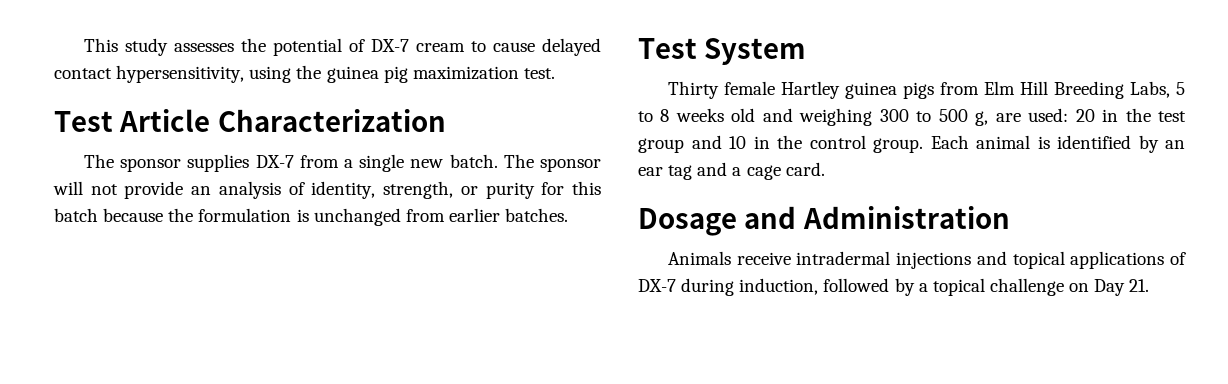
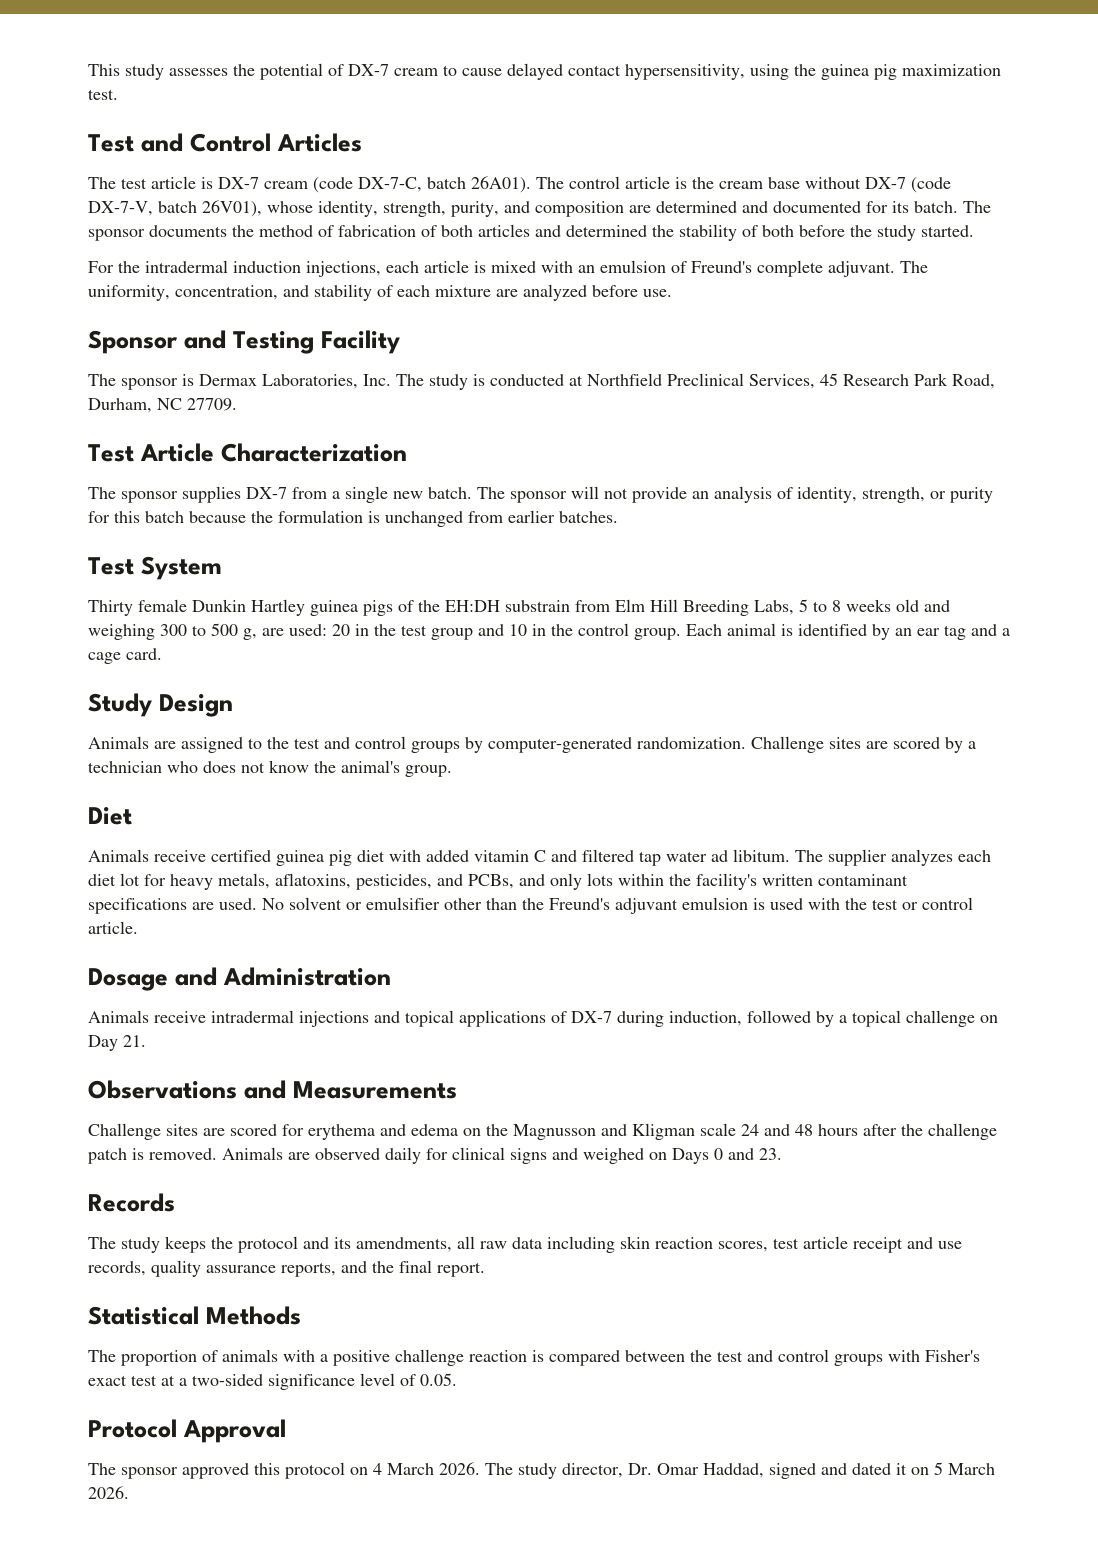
+ Test and Control Articles
+ The test article is DX-7 cream (code DX-7-C, batch 26A01). The control article is the cream base without DX-7 (code DX-7-V, batch 26V01), whose identity, strength, purity, and composition are determined and documented for its batch. The sponsor documents the method of fabrication of both articles and determined the stability of both before the study started.
+ For the intradermal induction injections, each article is mixed with an emulsion of Freund's complete adjuvant. The uniformity, concentration, and stability of each mixture are analyzed before use.
+ Sponsor and Testing Facility
+ The sponsor is Dermax Laboratories, Inc. The study is conducted at Northfield Preclinical Services, 45 Research Park Road, Durham, NC 27709.
- Thirty female Hartley guinea pigs from Elm Hill Breeding Labs, 5 to 8 weeks old and weighing 300 to 500 g, are used: 20 in the test group and 10 in the control group.
+ Thirty female Dunkin Hartley guinea pigs of the EH:DH substrain from Elm Hill Breeding Labs, 5 to 8 weeks old and weighing 300 to 500 g, are used: 20 in the test group and 10 in the control group.
+ Study Design
+ Animals are assigned to the test and control groups by computer-generated randomization. Challenge sites are scored by a technician who does not know the animal's group.
+ Diet
+ Animals receive certified guinea pig diet with added vitamin C and filtered tap water ad libitum. The supplier analyzes each diet lot for heavy metals, aflatoxins, pesticides, and PCBs, and only lots within the facility's written contaminant specifications are used. No solvent or emulsifier other than the Freund's adjuvant emulsion is used with the test or control article.
+ Observations and Measurements
+ Challenge sites are scored for erythema and edema on the Magnusson and Kligman scale 24 and 48 hours after the challenge patch is removed. Animals are observed daily for clinical signs and weighed on Days 0 and 23.
+ Records
+ The study keeps the protocol and its amendments, all raw data including skin reaction scores, test article receipt and use records, quality assurance reports, and the final report.
+ Statistical Methods
+ The proportion of animals with a positive challenge reaction is compared between the test and control groups with Fisher's exact test at a two-sided significance level of 0.05.
+ Protocol Approval
+ The sponsor approved this protocol on 4 March 2026. The study director, Dr. Omar Haddad, signed and dated it on 5 March 2026.

